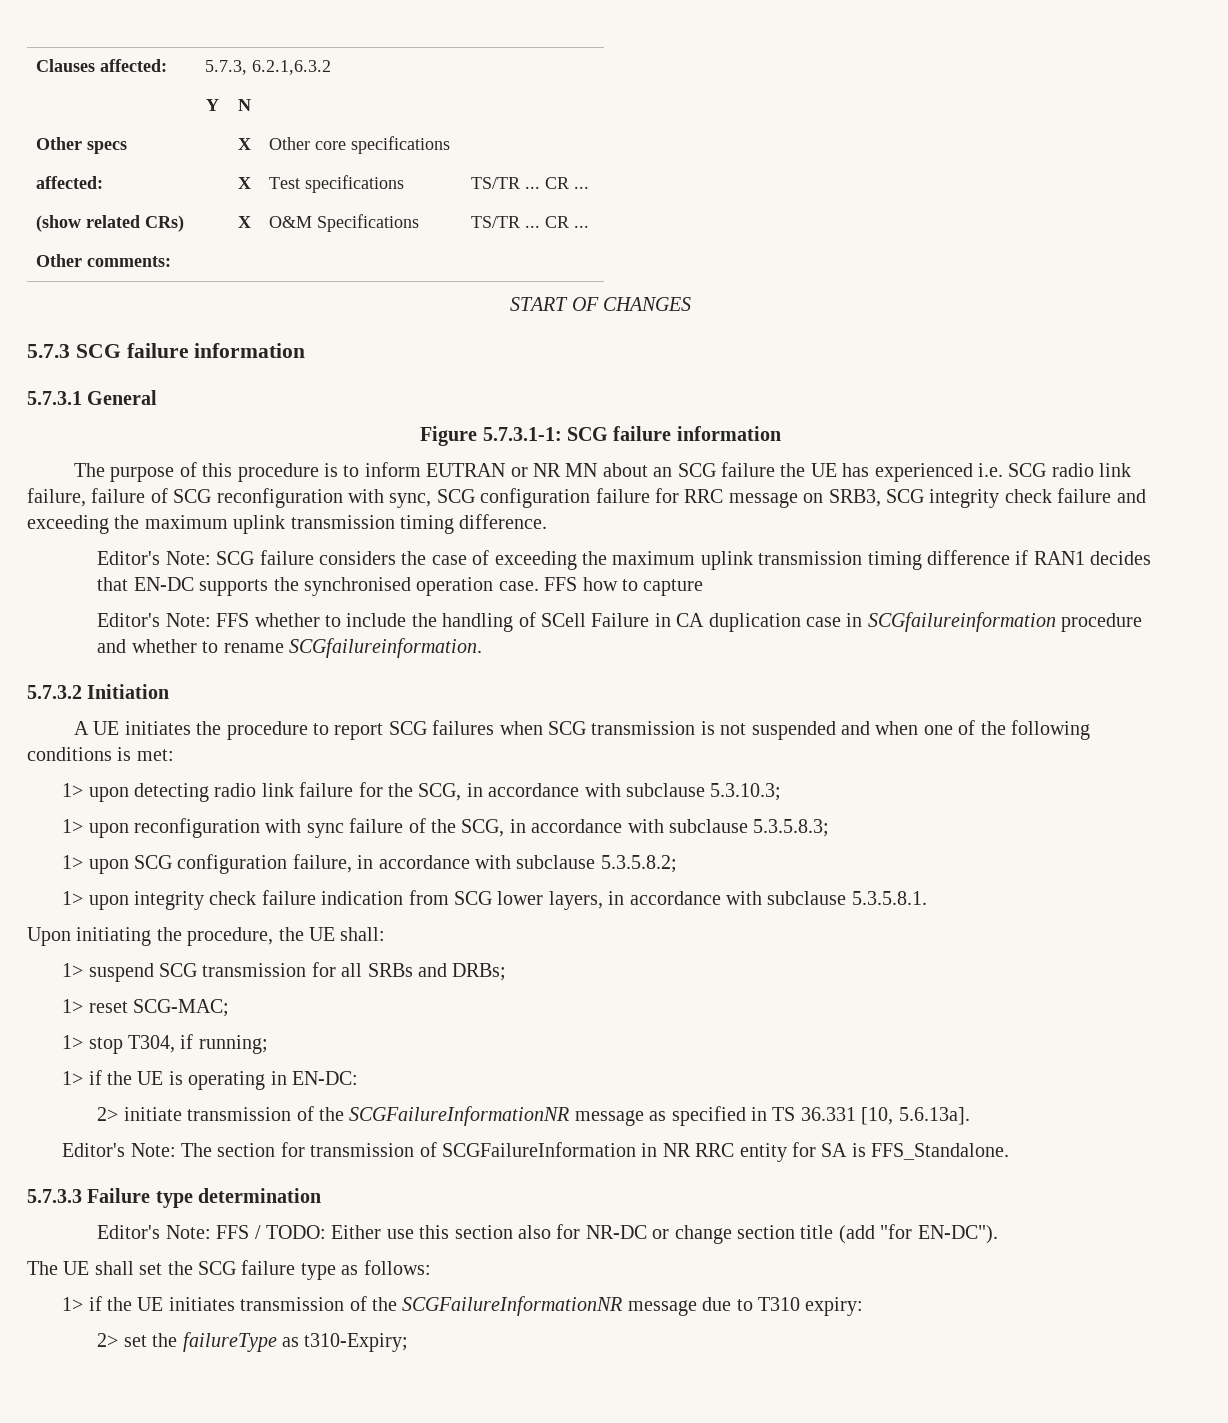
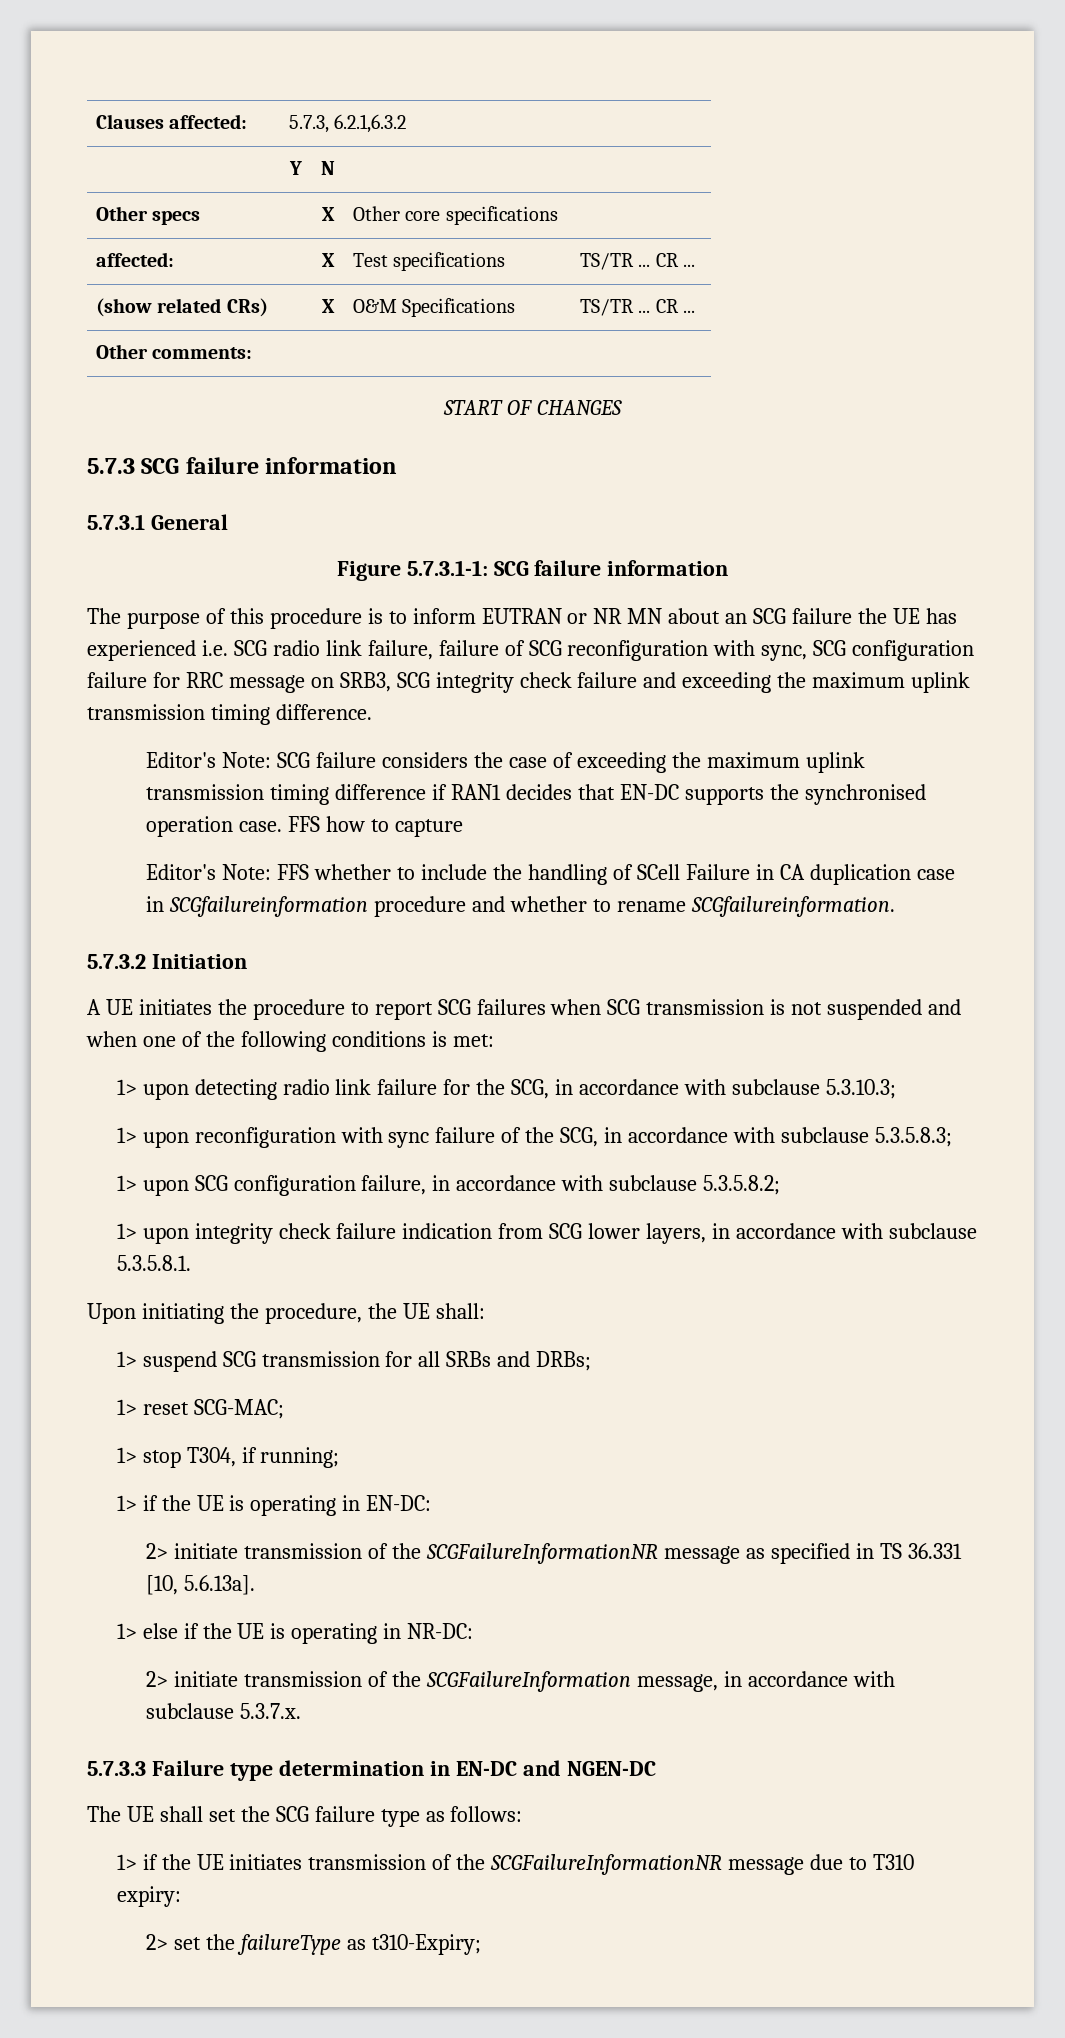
- Editor's Note: The section for transmission of SCGFailureInformation in NR RRC entity for SA is FFS_Standalone.
- 5.7.3.3 Failure type determination
- Editor's Note: FFS / TODO: Either use this section also for NR-DC or change section title (add "for EN-DC").
+ 1> else if the UE is operating in NR-DC:
+ 2> initiate transmission of the SCGFailureInformation message, in accordance with subclause 5.3.7.x.
+ 5.7.3.3 Failure type determination in EN-DC and NGEN-DC

